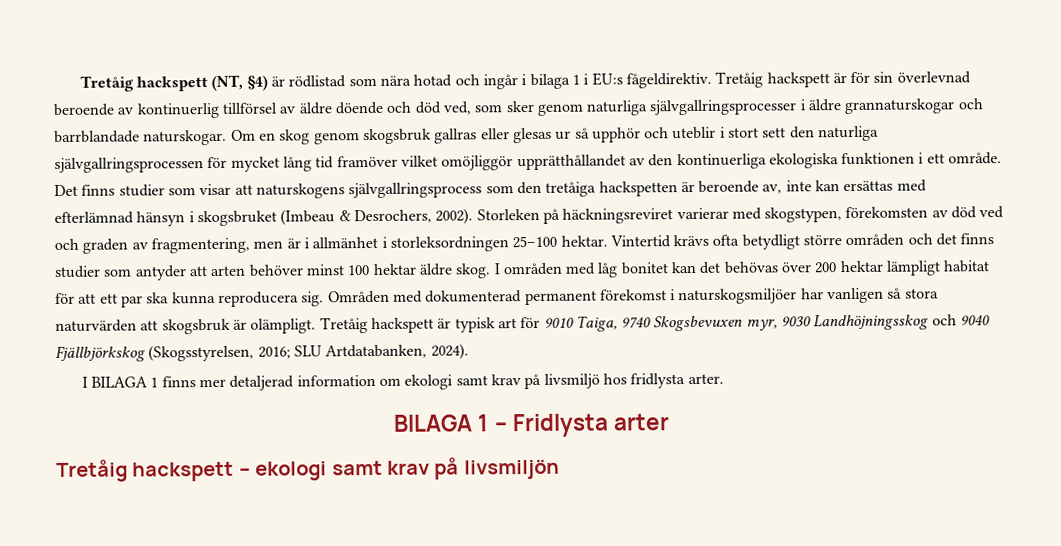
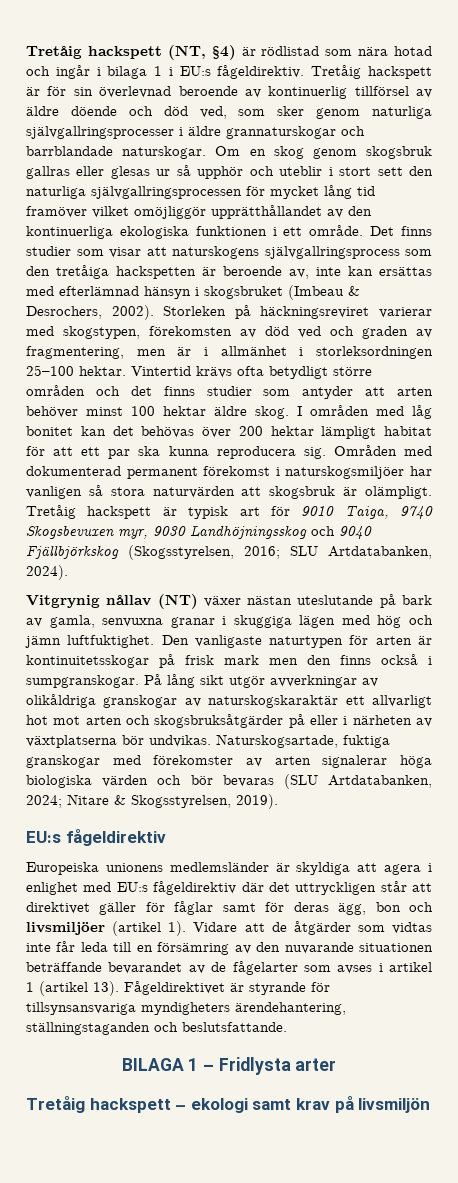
- I BILAGA 1 finns mer detaljerad information om ekologi samt krav på livsmiljö hos fridlysta arter.
+ Vitgrynig nållav (NT) växer nästan uteslutande på bark av gamla, senvuxna granar i skuggiga lägen med hög och jämn luftfuktighet. Den vanligaste naturtypen för arten är kontinuitetsskogar på frisk mark men den finns också i sumpgranskogar. På lång sikt utgör avverkningar av olikåldriga granskogar av naturskogskaraktär ett allvarligt hot mot arten och skogsbruksåtgärder på eller i närheten av växtplatserna bör undvikas. Naturskogsartade, fuktiga granskogar med förekomster av arten signalerar höga biologiska värden och bör bevaras (SLU Artdatabanken, 2024; Nitare & Skogsstyrelsen, 2019).
+ EU:s fågeldirektiv
+ Europeiska unionens medlemsländer är skyldiga att agera i enlighet med EU:s fågeldirektiv där det uttryckligen står att direktivet gäller för fåglar samt för deras ägg, bon och livsmiljöer (artikel 1). Vidare att de åtgärder som vidtas inte får leda till en försämring av den nuvarande situationen beträffande bevarandet av de fågelarter som avses i artikel 1 (artikel 13). Fågeldirektivet är styrande för tillsynsansvariga myndigheters ärendehantering, ställningstaganden och beslutsfattande.

